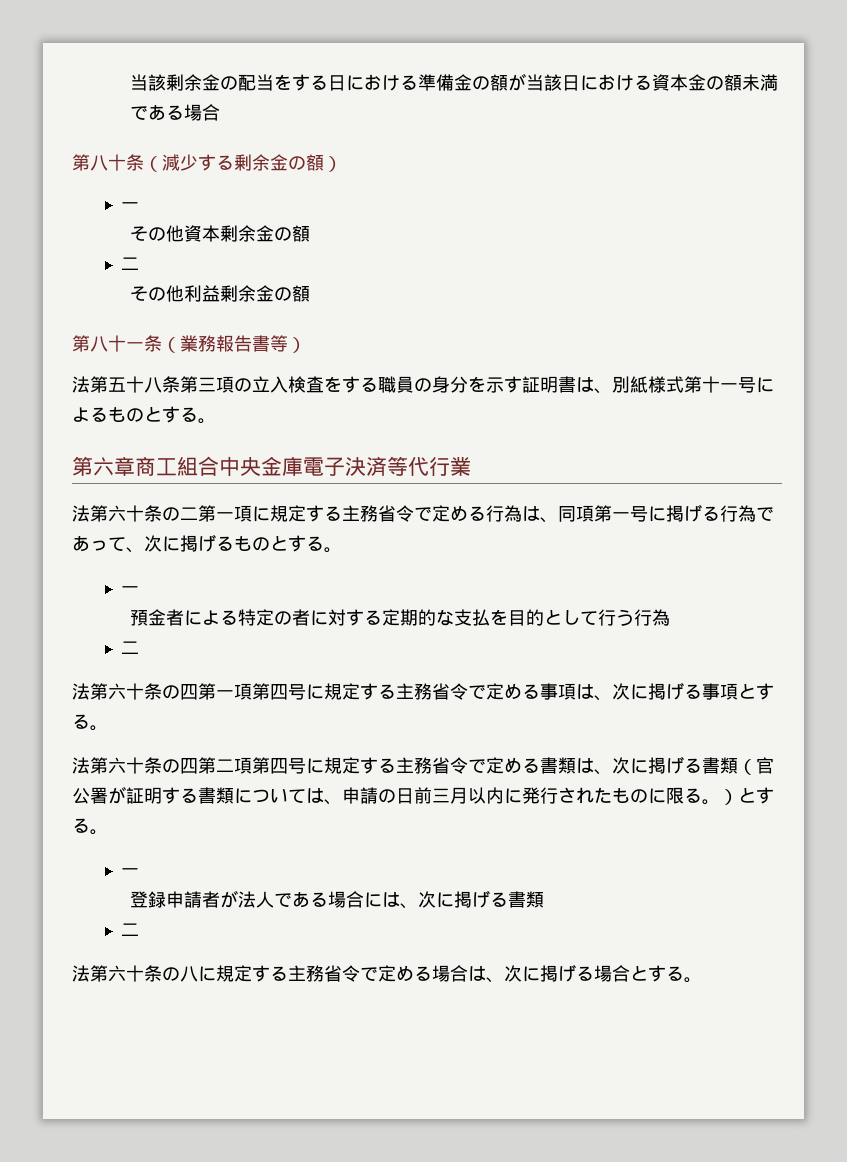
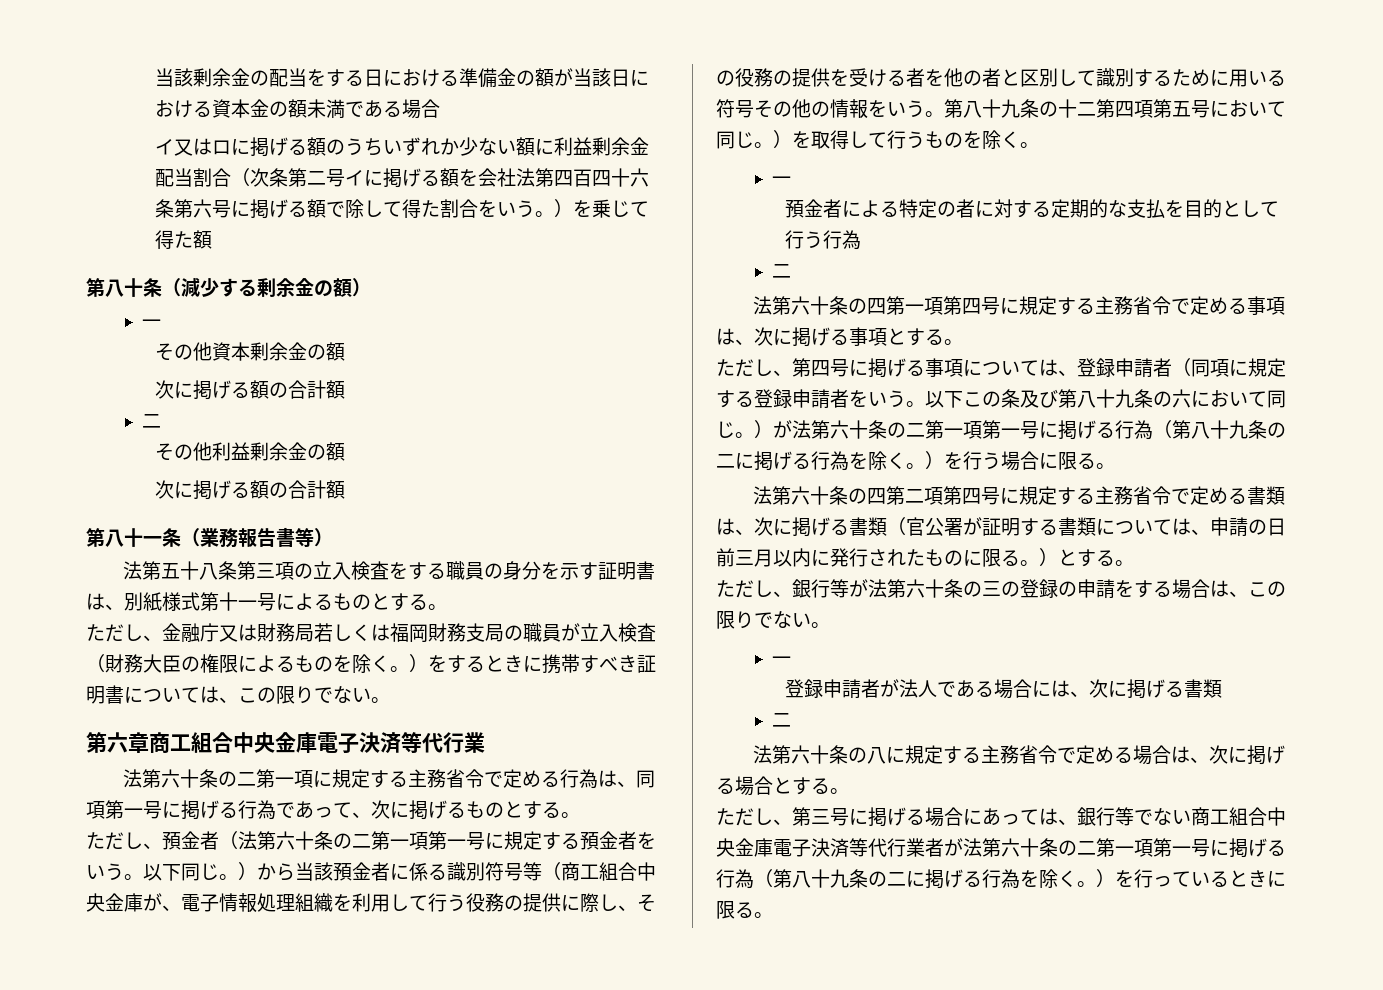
+ イ又はロに掲げる額のうちいずれか少ない額に利益剰余金配当割合（次条第二号イに掲げる額を会社法第四百四十六条第六号に掲げる額で除して得た割合をいう。）を乗じて得た額
  その他資本剰余金の額
+ 次に掲げる額の合計額
  その他利益剰余金の額
+ 次に掲げる額の合計額
+ ただし、金融庁又は財務局若しくは福岡財務支局の職員が立入検査（財務大臣の権限によるものを除く。）をするときに携帯すべき証明書については、この限りでない。
+ ただし、預金者（法第六十条の二第一項第一号に規定する預金者をいう。以下同じ。）から当該預金者に係る識別符号等（商工組合中央金庫が、電子情報処理組織を利用して行う役務の提供に際し、その役務の提供を受ける者を他の者と区別して識別するために用いる符号その他の情報をいう。第八十九条の十二第四項第五号において同じ。）を取得して行うものを除く。
+ ただし、第四号に掲げる事項については、登録申請者（同項に規定する登録申請者をいう。以下この条及び第八十九条の六において同じ。）が法第六十条の二第一項第一号に掲げる行為（第八十九条の二に掲げる行為を除く。）を行う場合に限る。
+ ただし、銀行等が法第六十条の三の登録の申請をする場合は、この限りでない。
+ ただし、第三号に掲げる場合にあっては、銀行等でない商工組合中央金庫電子決済等代行業者が法第六十条の二第一項第一号に掲げる行為（第八十九条の二に掲げる行為を除く。）を行っているときに限る。

